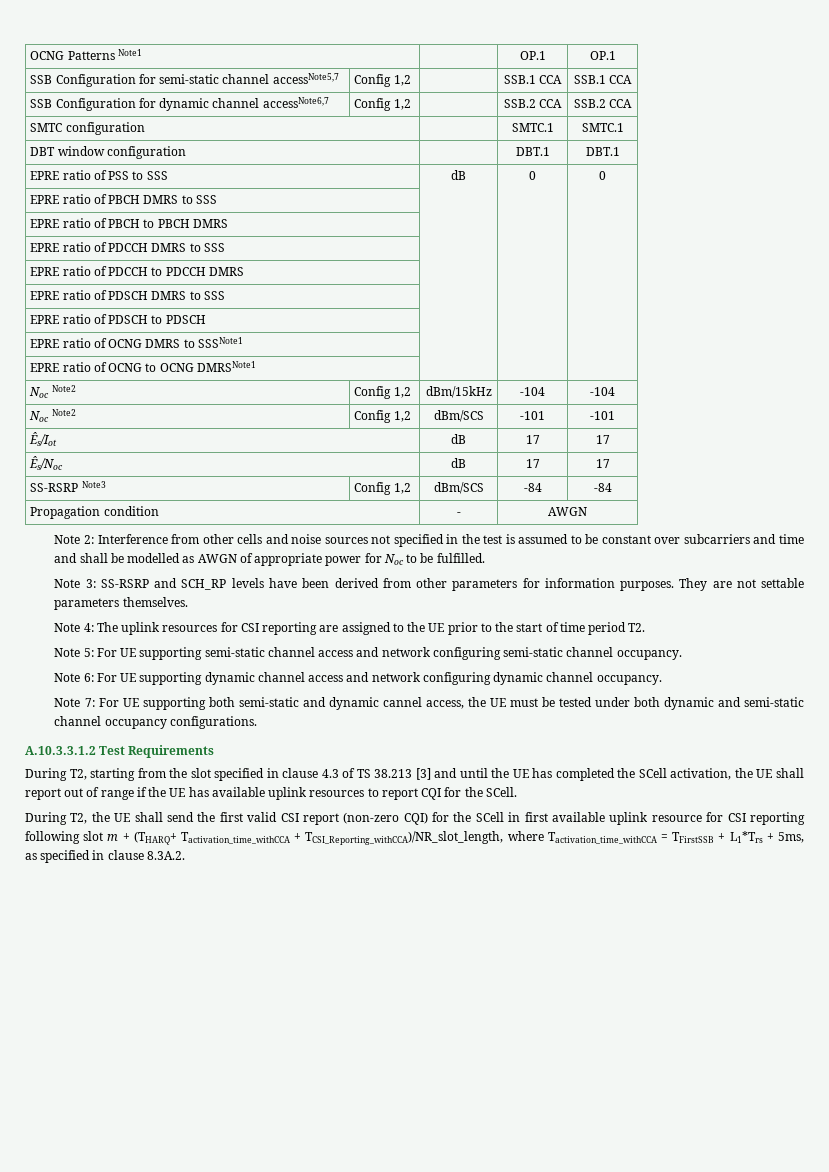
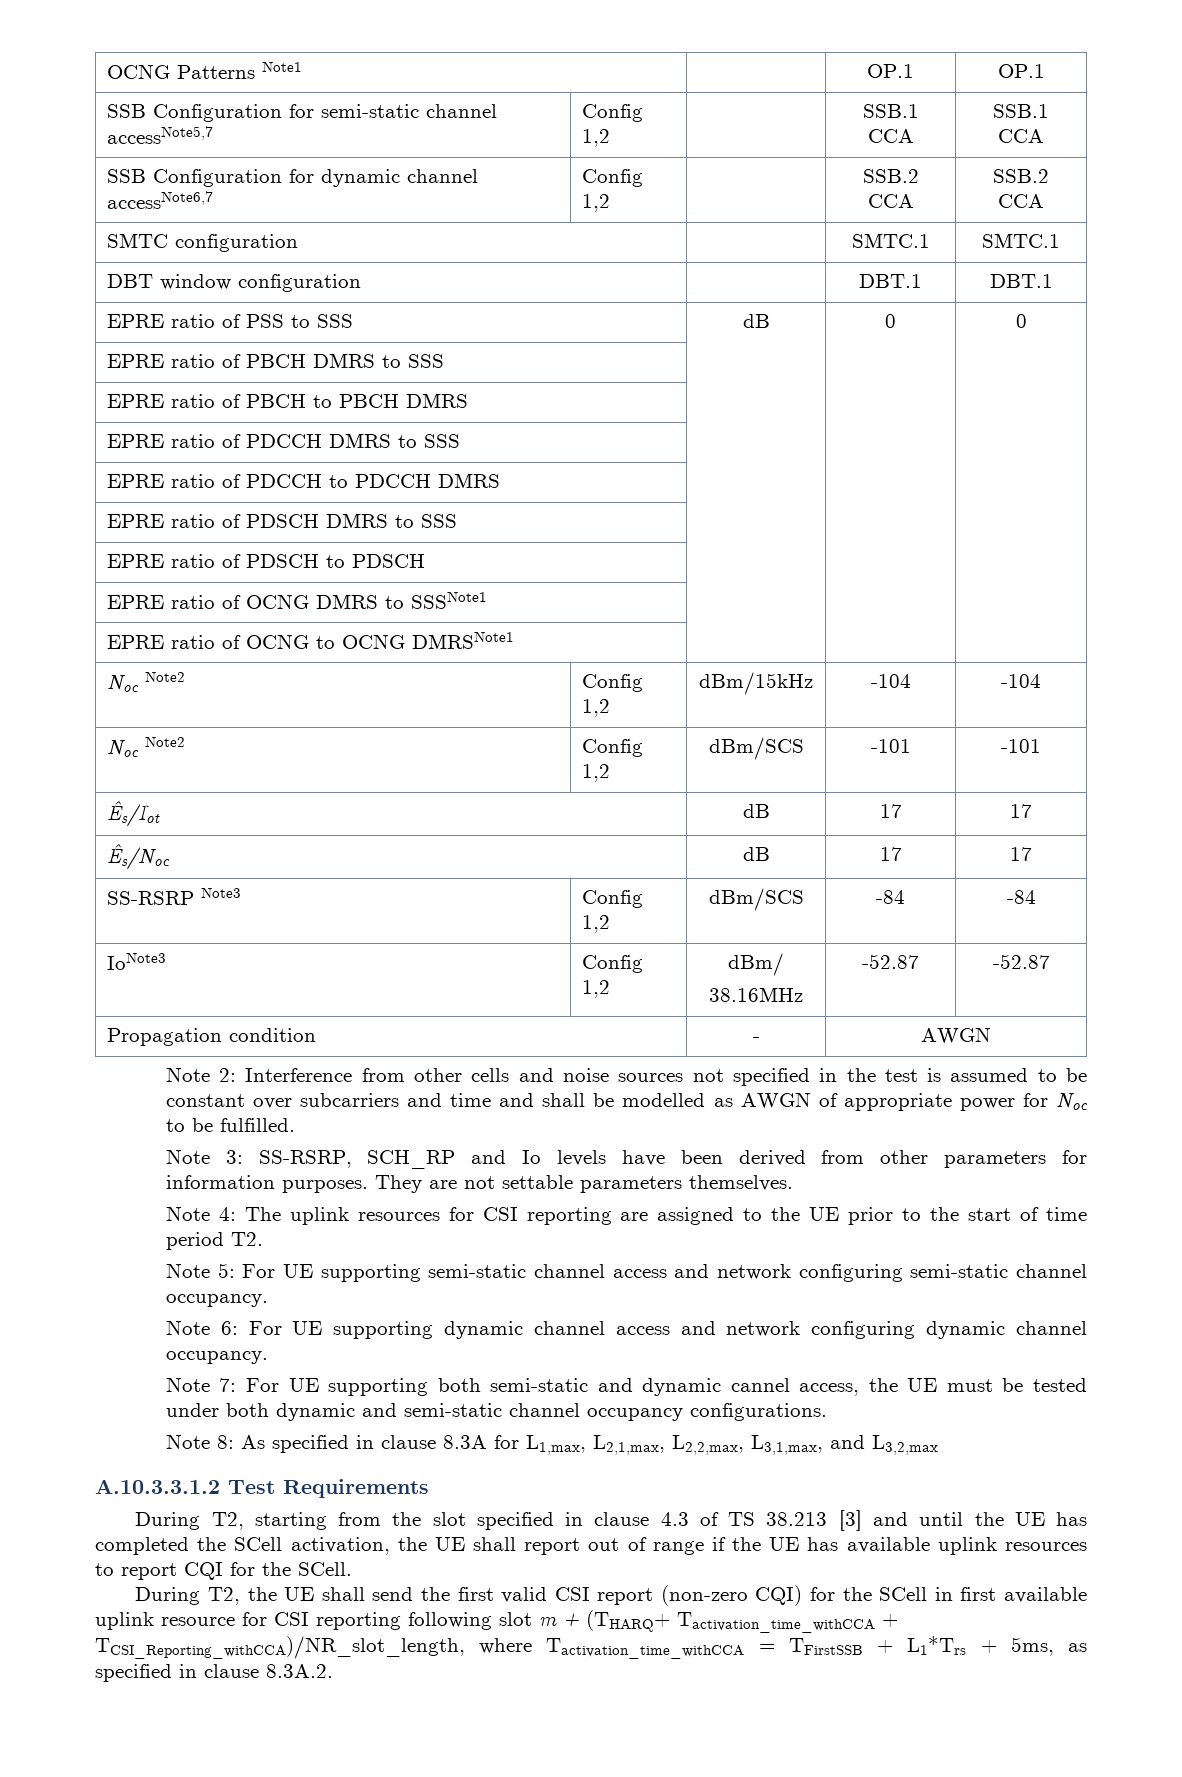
+ IoNote3 | Config 1,2 | dBm/
+ 38.16MHz | -52.87 | -52.87
- Note 3: SS-RSRP and SCH_RP levels have been derived from other parameters for information purposes.
+ Note 3: SS-RSRP, SCH_RP and Io levels have been derived from other parameters for information purposes.
+ Note 8: As specified in clause 8.3A for L1,max, L2,1,max, L2,2,max, L3,1,max, and L3,2,max

